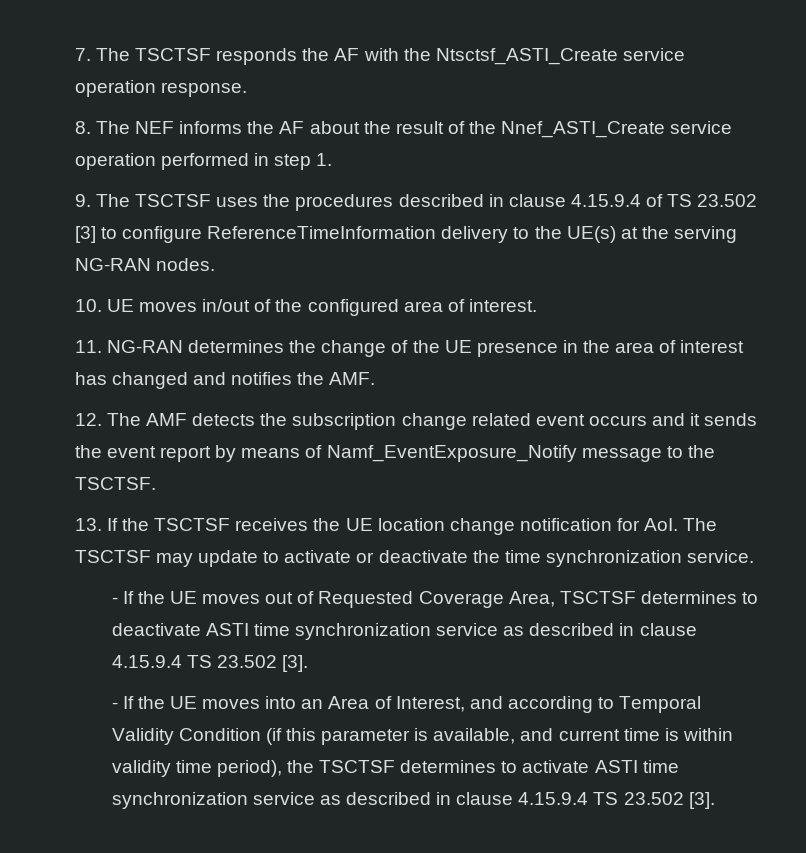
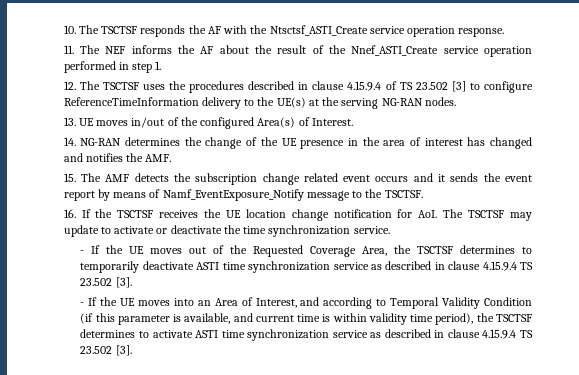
- 7. The TSCTSF responds the AF with the Ntsctsf_ASTI_Create service operation response.
+ 10. The TSCTSF responds the AF with the Ntsctsf_ASTI_Create service operation response.
- 8. The NEF informs the AF about the result of the Nnef_ASTI_Create service operation performed in step 1.
+ 11. The NEF informs the AF about the result of the Nnef_ASTI_Create service operation performed in step 1.
- 9. The TSCTSF uses the procedures described in clause 4.15.9.4 of TS 23.502 [3] to configure ReferenceTimeInformation delivery to the UE(s) at the serving NG-RAN nodes.
+ 12. The TSCTSF uses the procedures described in clause 4.15.9.4 of TS 23.502 [3] to configure ReferenceTimeInformation delivery to the UE(s) at the serving NG-RAN nodes.
- 10. UE moves in/out of the configured area of interest.
- 11. NG-RAN determines the change of the UE presence in the area of interest has changed and notifies the AMF.
+ 13. UE moves in/out of the configured Area(s) of Interest.
+ 14. NG-RAN determines the change of the UE presence in the area of interest has changed and notifies the AMF.
- 12. The AMF detects the subscription change related event occurs and it sends the event report by means of Namf_EventExposure_Notify message to the TSCTSF.
+ 15. The AMF detects the subscription change related event occurs and it sends the event report by means of Namf_EventExposure_Notify message to the TSCTSF.
- 13. If the TSCTSF receives the UE location change notification for AoI. The TSCTSF may update to activate or deactivate the time synchronization service.
+ 16. If the TSCTSF receives the UE location change notification for AoI. The TSCTSF may update to activate or deactivate the time synchronization service.
- - If the UE moves out of Requested Coverage Area, TSCTSF determines to deactivate ASTI time synchronization service as described in clause 4.15.9.4 TS 23.502 [3].
+ - If the UE moves out of the Requested Coverage Area, the TSCTSF determines to temporarily deactivate ASTI time synchronization service as described in clause 4.15.9.4 TS 23.502 [3].

